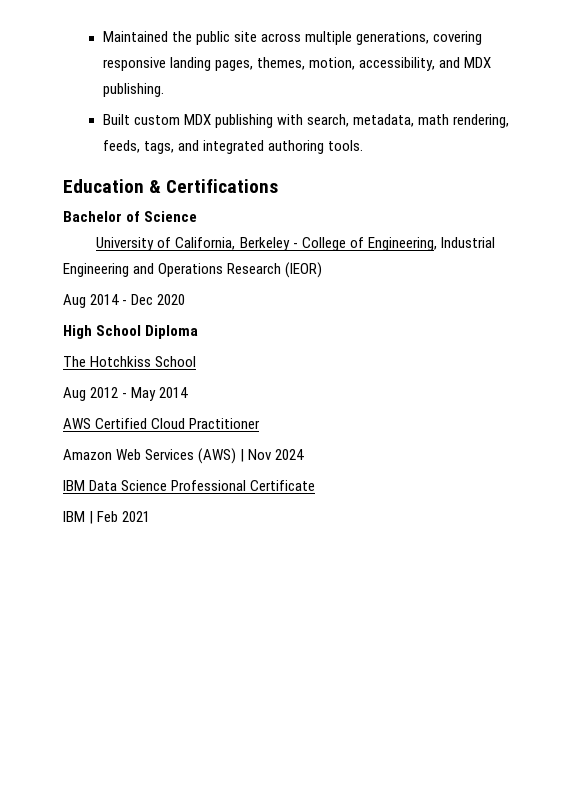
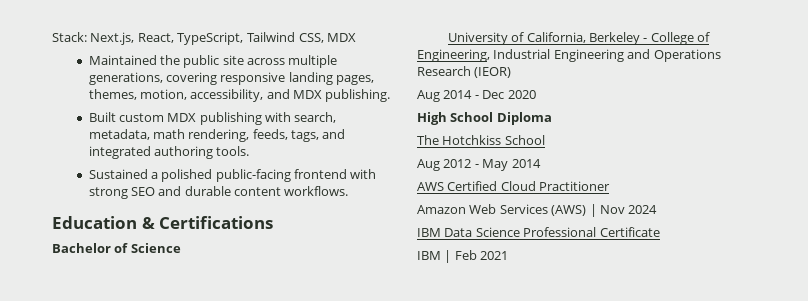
+ Stack: Next.js, React, TypeScript, Tailwind CSS, MDX
+ Sustained a polished public-facing frontend with strong SEO and durable content workflows.

